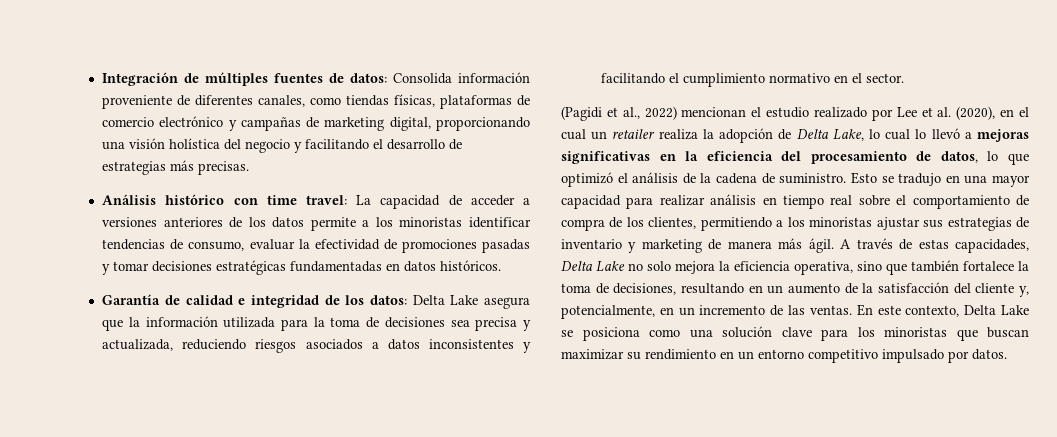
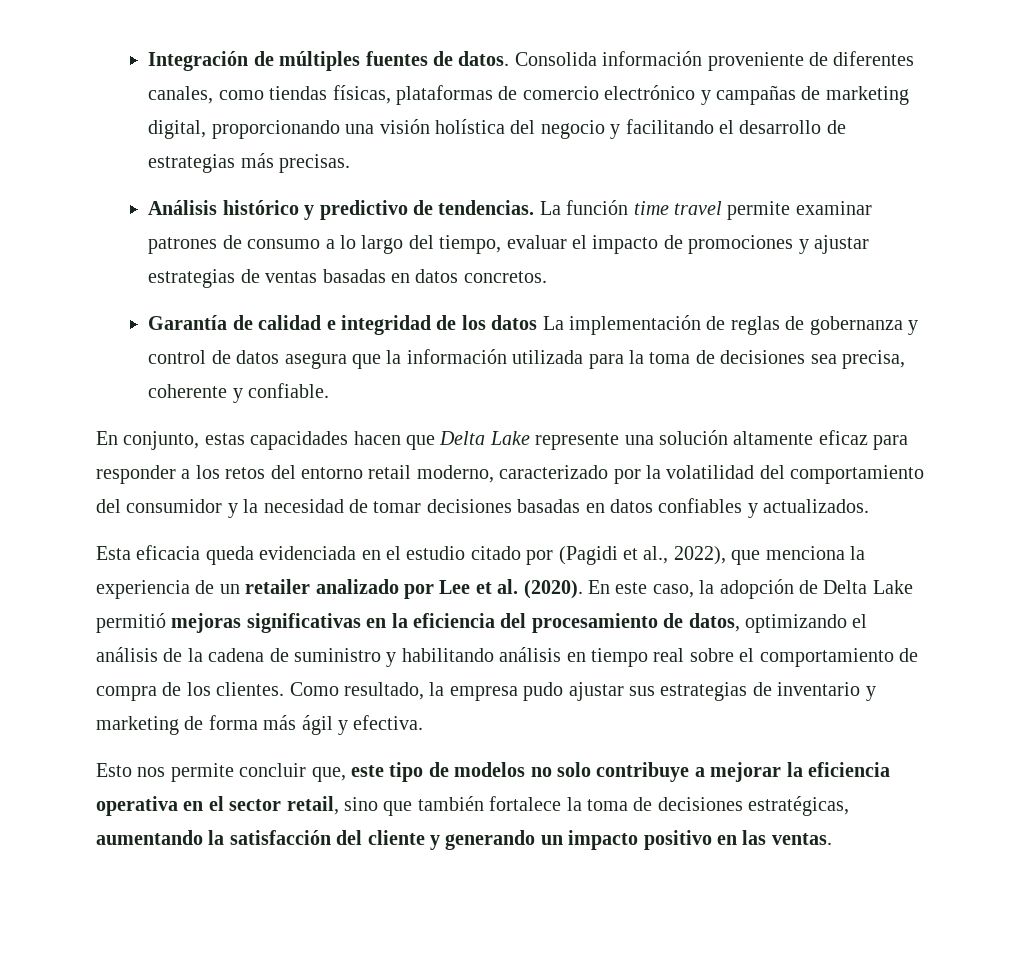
- Integración de múltiples fuentes de datos: Consolida información proveniente de diferentes canales, como tiendas físicas, plataformas de comercio electrónico y campañas de marketing digital, proporcionando una visión holística del negocio y facilitando el desarrollo de estrategias más precisas.
+ Integración de múltiples fuentes de datos. Consolida información proveniente de diferentes canales, como tiendas físicas, plataformas de comercio electrónico y campañas de marketing digital, proporcionando una visión holística del negocio y facilitando el desarrollo de estrategias más precisas.
- Análisis histórico con time travel: La capacidad de acceder a versiones anteriores de los datos permite a los minoristas identificar tendencias de consumo, evaluar la efectividad de promociones pasadas y tomar decisiones estratégicas fundamentadas en datos históricos.
+ Análisis histórico y predictivo de tendencias. La función time travel permite examinar patrones de consumo a lo largo del tiempo, evaluar el impacto de promociones y ajustar estrategias de ventas basadas en datos concretos.
- Garantía de calidad e integridad de los datos: Delta Lake asegura que la información utilizada para la toma de decisiones sea precisa y actualizada, reduciendo riesgos asociados a datos inconsistentes y facilitando el cumplimiento normativo en el sector.
- (Pagidi et al., 2022) mencionan el estudio realizado por Lee et al. (2020), en el cual un retailer realiza la adopción de Delta Lake, lo cual lo llevó a mejoras significativas en la eficiencia del procesamiento de datos, lo que optimizó el análisis de la cadena de suministro. Esto se tradujo en una mayor capacidad para realizar análisis en tiempo real sobre el comportamiento de compra de los clientes, permitiendo a los minoristas ajustar sus estrategias de inventario y marketing de manera más ágil. A través de estas capacidades, Delta Lake no solo mejora la eficiencia operativa, sino que también fortalece la toma de decisiones, resultando en un aumento de la satisfacción del cliente y, potencialmente, en un incremento de las ventas. En este contexto, Delta Lake se posiciona como una solución clave para los minoristas que buscan maximizar su rendimiento en un entorno competitivo impulsado por datos.
+ Garantía de calidad e integridad de los datos La implementación de reglas de gobernanza y control de datos asegura que la información utilizada para la toma de decisiones sea precisa, coherente y confiable.
+ En conjunto, estas capacidades hacen que Delta Lake represente una solución altamente eficaz para responder a los retos del entorno retail moderno, caracterizado por la volatilidad del comportamiento del consumidor y la necesidad de tomar decisiones basadas en datos confiables y actualizados.
+ Esta eficacia queda evidenciada en el estudio citado por (Pagidi et al., 2022), que menciona la experiencia de un retailer analizado por Lee et al. (2020). En este caso, la adopción de Delta Lake permitió mejoras significativas en la eficiencia del procesamiento de datos, optimizando el análisis de la cadena de suministro y habilitando análisis en tiempo real sobre el comportamiento de compra de los clientes. Como resultado, la empresa pudo ajustar sus estrategias de inventario y marketing de forma más ágil y efectiva.
+ Esto nos permite concluir que, este tipo de modelos no solo contribuye a mejorar la eficiencia operativa en el sector retail, sino que también fortalece la toma de decisiones estratégicas, aumentando la satisfacción del cliente y generando un impacto positivo en las ventas.

